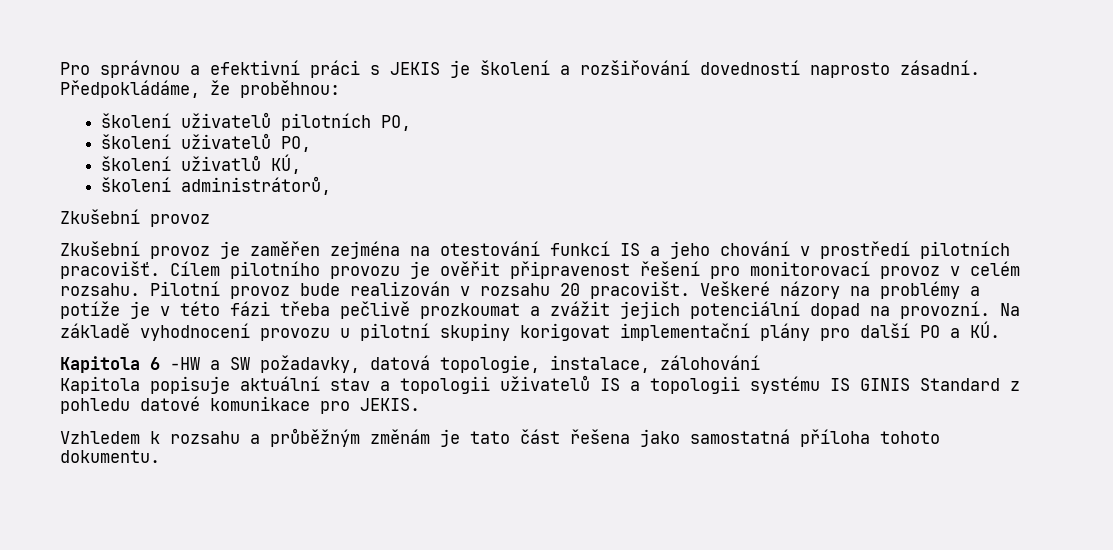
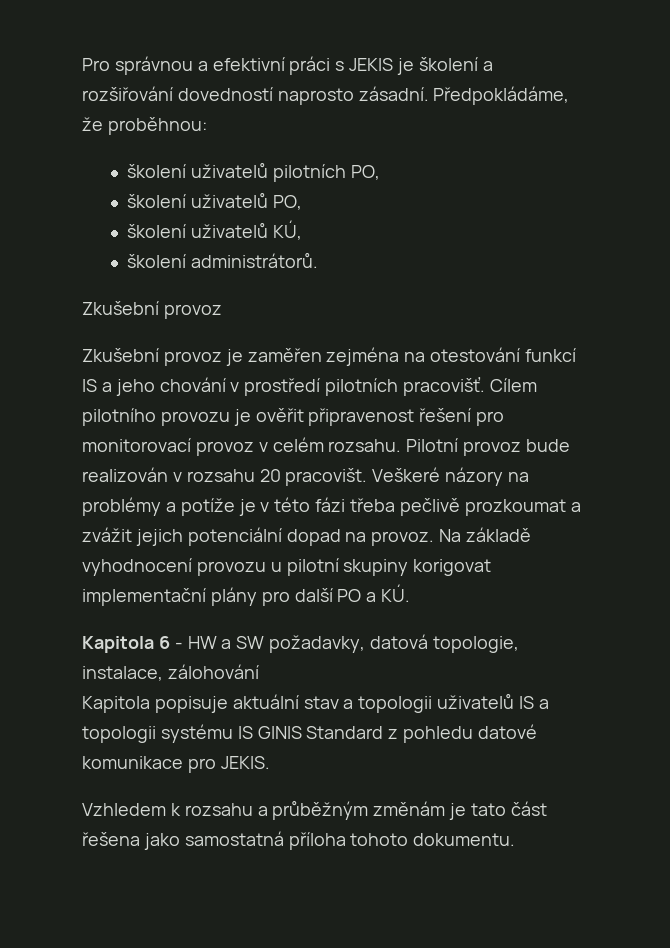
- školení uživatlů KÚ,
+ školení uživatelů KÚ,
- školení administrátorů,
+ školení administrátorů.
- Veškeré názory na problémy a potíže je v této fázi třeba pečlivě prozkoumat a zvážit jejich potenciální dopad na provozní.
+ Veškeré názory na problémy a potíže je v této fázi třeba pečlivě prozkoumat a zvážit jejich potenciální dopad na provoz.
- Kapitola 6 -HW a SW požadavky, datová topologie, instalace, zálohování
+ Kapitola 6 - HW a SW požadavky, datová topologie, instalace, zálohování

